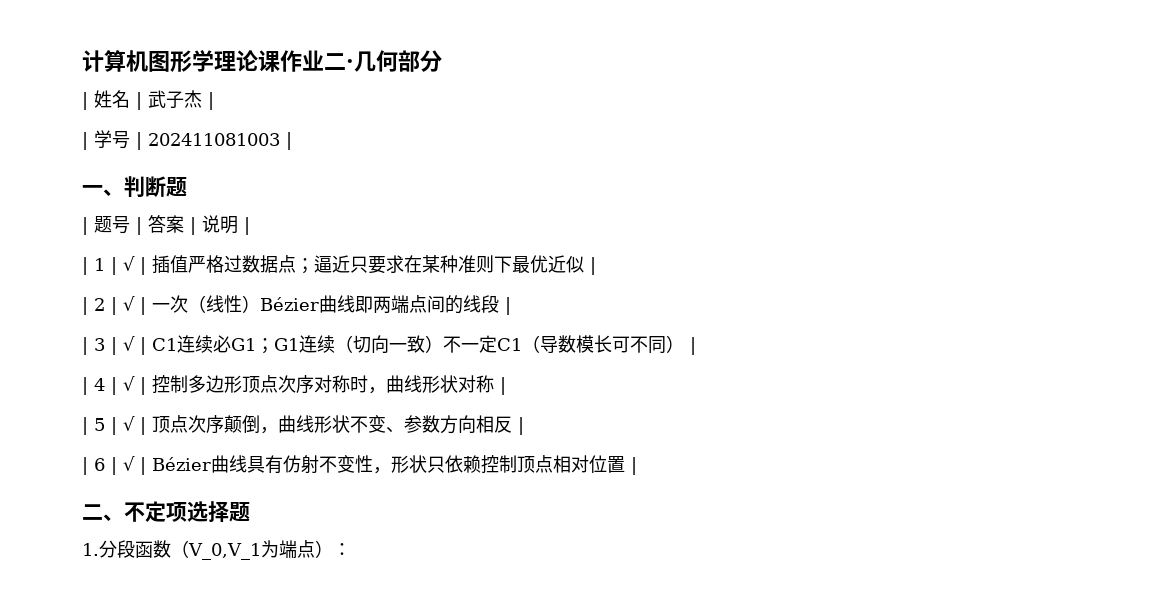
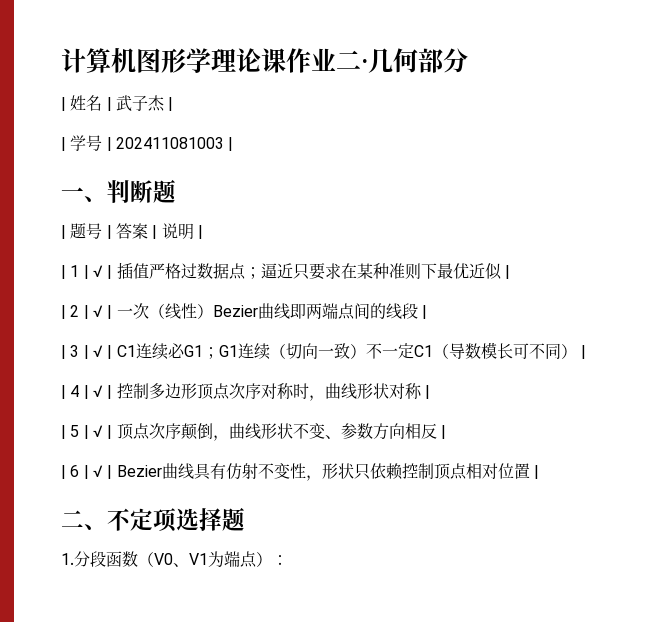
- | 2 | √ | 一次（线性）Bézier曲线即两端点间的线段 |
+ | 2 | √ | 一次（线性）Bezier曲线即两端点间的线段 |
- | 6 | √ | Bézier曲线具有仿射不变性，形状只依赖控制顶点相对位置 |
+ | 6 | √ | Bezier曲线具有仿射不变性，形状只依赖控制顶点相对位置 |
- 1.分段函数（V_0,V_1为端点）：
+ 1.分段函数（V0、V1为端点）：

